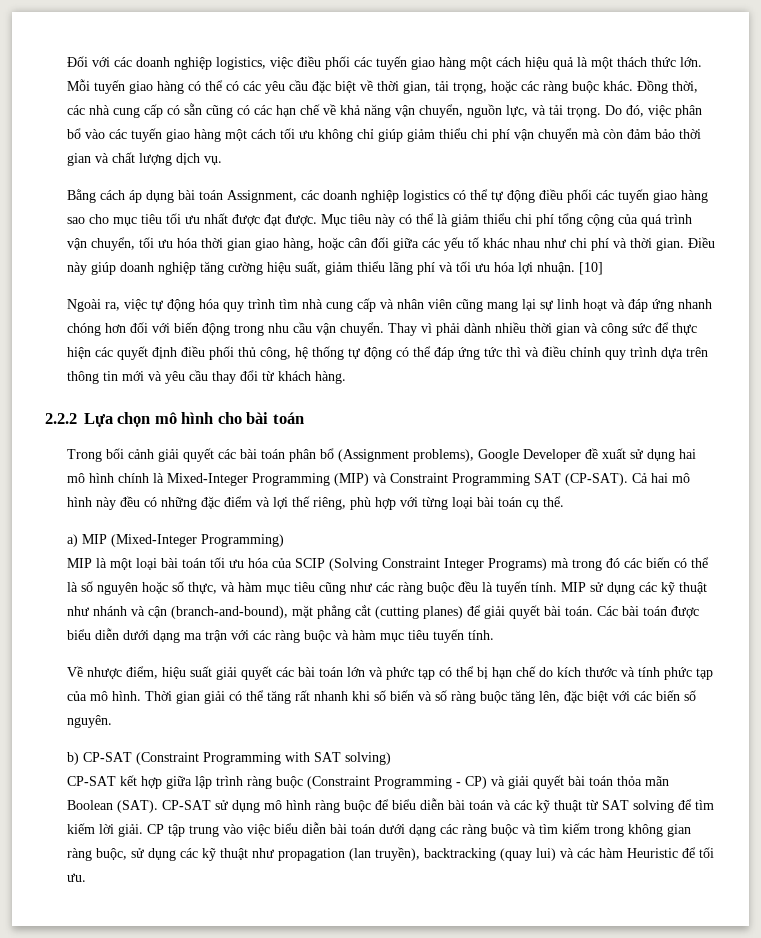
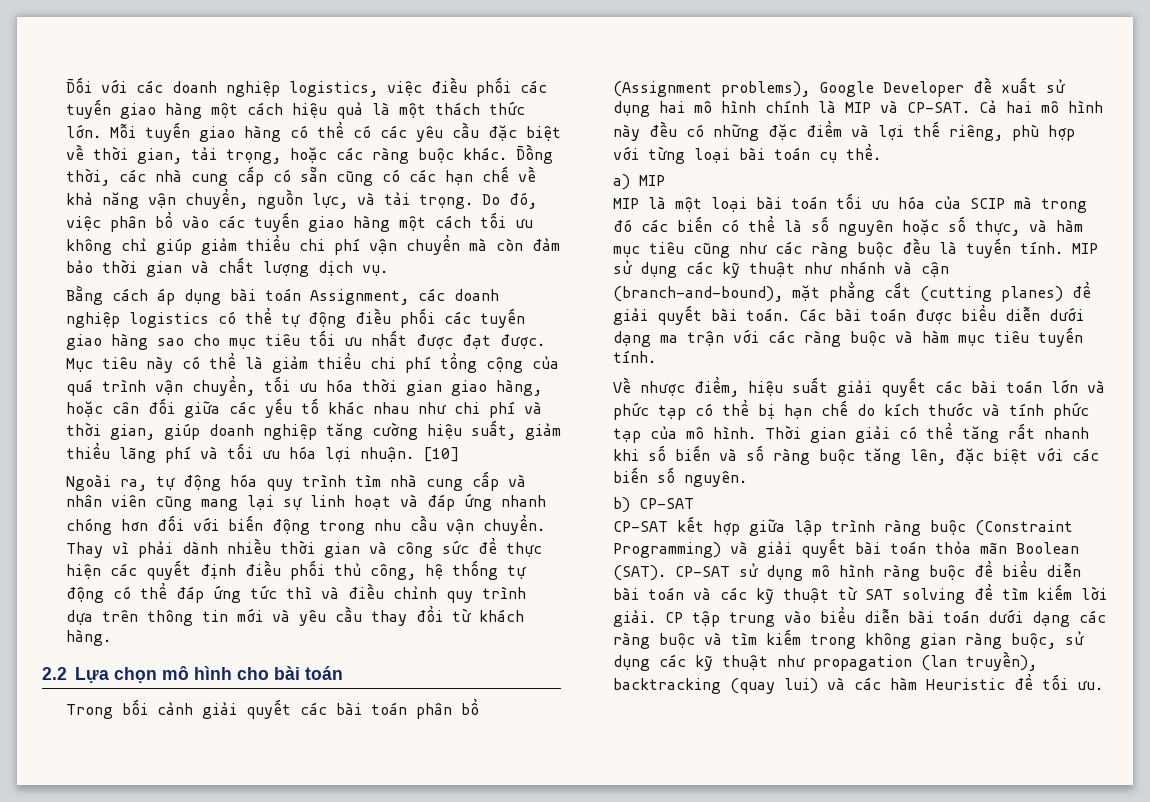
- Mục tiêu này có thể là giảm thiểu chi phí tổng cộng của quá trình vận chuyển, tối ưu hóa thời gian giao hàng, hoặc cân đối giữa các yếu tố khác nhau như chi phí và thời gian. Điều này giúp doanh nghiệp tăng cường hiệu suất, giảm thiểu lãng phí và tối ưu hóa lợi nhuận.
+ Mục tiêu này có thể là giảm thiểu chi phí tổng cộng của quá trình vận chuyển, tối ưu hóa thời gian giao hàng, hoặc cân đối giữa các yếu tố khác nhau như chi phí và thời gian, giúp doanh nghiệp tăng cường hiệu suất, giảm thiểu lãng phí và tối ưu hóa lợi nhuận.
- Ngoài ra, việc tự động hóa quy trình tìm nhà cung cấp và nhân viên cũng mang lại sự linh hoạt và đáp ứng nhanh chóng hơn đối với biến động trong nhu cầu vận chuyển.
+ Ngoài ra, tự động hóa quy trình tìm nhà cung cấp và nhân viên cũng mang lại sự linh hoạt và đáp ứng nhanh chóng hơn đối với biến động trong nhu cầu vận chuyển.
- 2.2.2 Lựa chọn mô hình cho bài toán
+ 2.2 Lựa chọn mô hình cho bài toán
- Trong bối cảnh giải quyết các bài toán phân bổ (Assignment problems), Google Developer đề xuất sử dụng hai mô hình chính là Mixed-Integer Programming (MIP) và Constraint Programming SAT (CP-SAT).
+ Trong bối cảnh giải quyết các bài toán phân bổ (Assignment problems), Google Developer đề xuất sử dụng hai mô hình chính là MIP và CP-SAT.
- a) MIP (Mixed-Integer Programming)
+ a) MIP
- MIP là một loại bài toán tối ưu hóa của SCIP (Solving Constraint Integer Programs) mà trong đó các biến có thể là số nguyên hoặc số thực, và hàm mục tiêu cũng như các ràng buộc đều là tuyến tính.
+ MIP là một loại bài toán tối ưu hóa của SCIP mà trong đó các biến có thể là số nguyên hoặc số thực, và hàm mục tiêu cũng như các ràng buộc đều là tuyến tính.
- b) CP-SAT (Constraint Programming with SAT solving)
+ b) CP-SAT
- CP-SAT kết hợp giữa lập trình ràng buộc (Constraint Programming - CP) và giải quyết bài toán thỏa mãn Boolean (SAT).
+ CP-SAT kết hợp giữa lập trình ràng buộc (Constraint Programming) và giải quyết bài toán thỏa mãn Boolean (SAT).
- CP tập trung vào việc biểu diễn bài toán dưới dạng các ràng buộc và tìm kiếm trong không gian ràng buộc, sử dụng các kỹ thuật như propagation (lan truyền), backtracking (quay lui) và các hàm Heuristic để tối ưu.
+ CP tập trung vào biểu diễn bài toán dưới dạng các ràng buộc và tìm kiếm trong không gian ràng buộc, sử dụng các kỹ thuật như propagation (lan truyền), backtracking (quay lui) và các hàm Heuristic để tối ưu.

